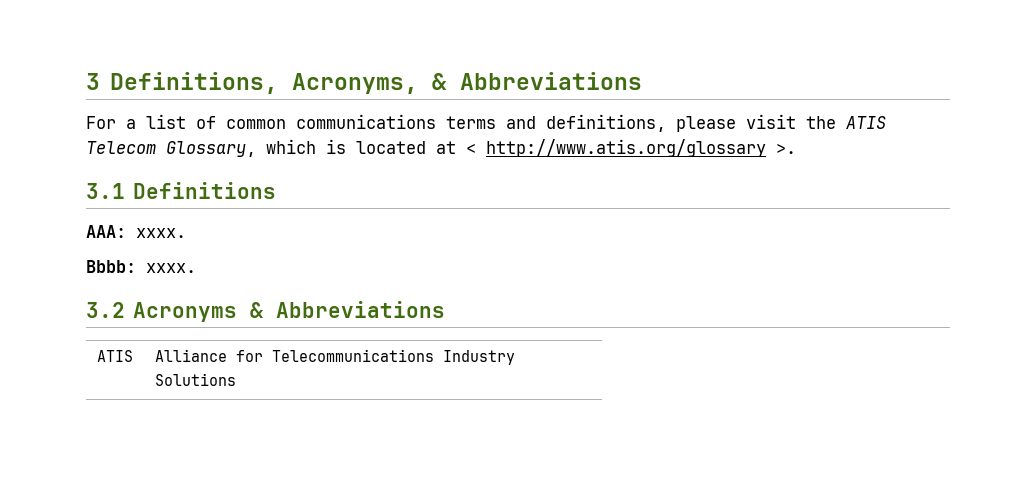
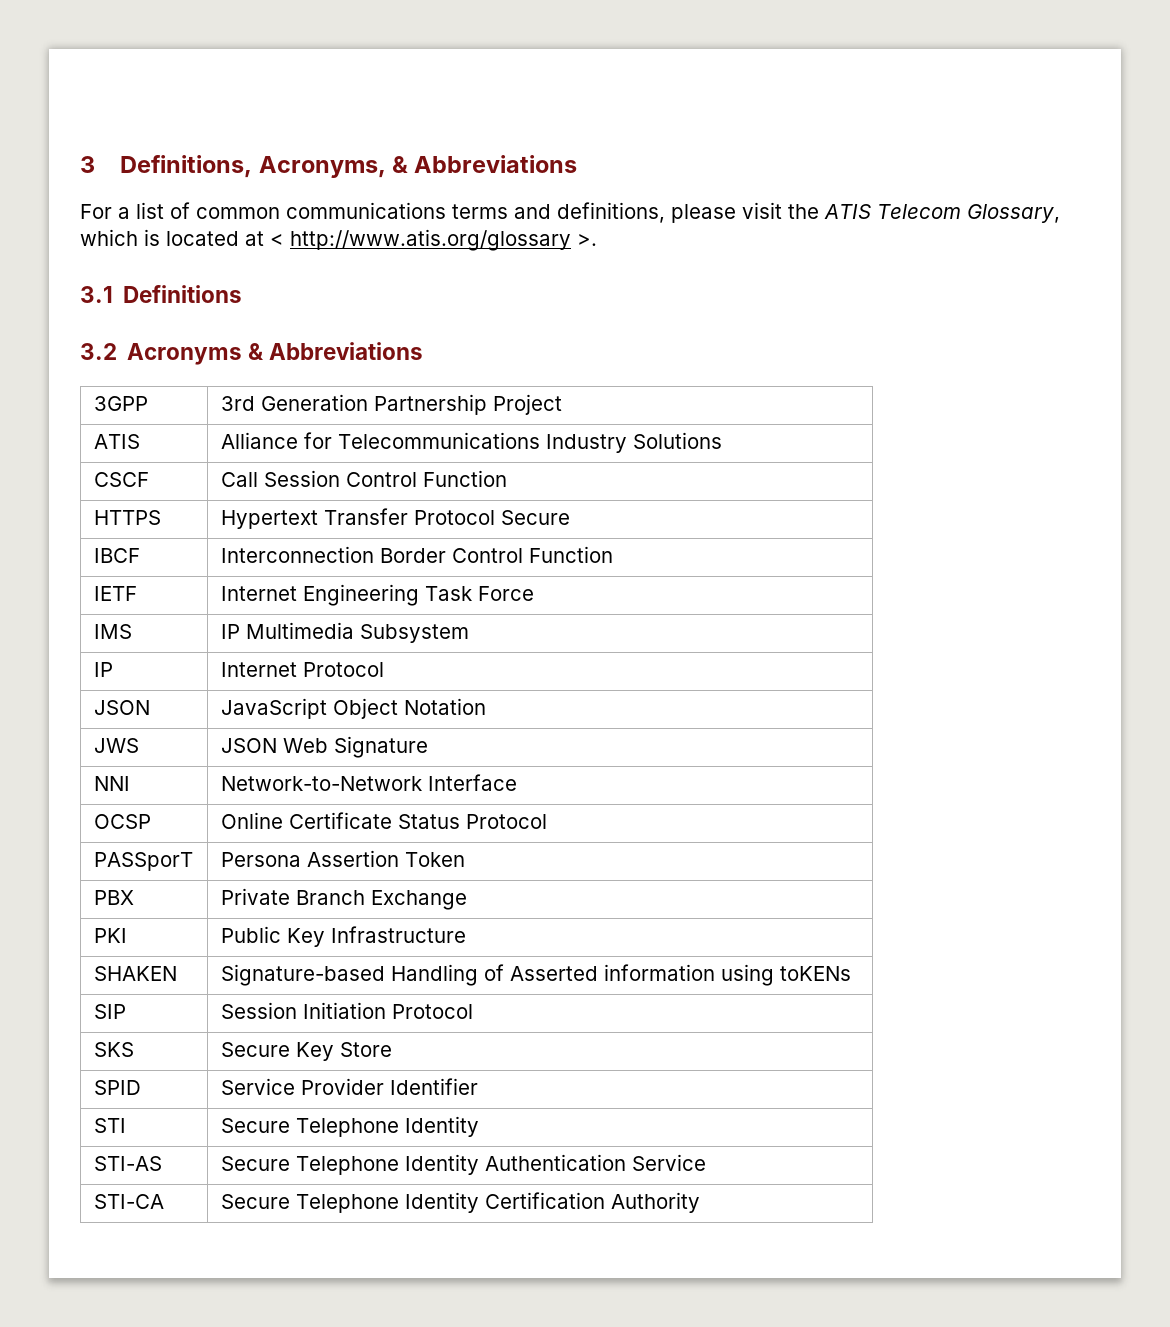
- AAA: xxxx.
- Bbbb: xxxx.
+ 3GPP | 3rd Generation Partnership Project
+ CSCF | Call Session Control Function
+ HTTPS | Hypertext Transfer Protocol Secure
+ IBCF | Interconnection Border Control Function
+ IETF | Internet Engineering Task Force
+ IMS | IP Multimedia Subsystem
+ IP | Internet Protocol
+ JSON | JavaScript Object Notation
+ JWS | JSON Web Signature
+ NNI | Network-to-Network Interface
+ OCSP | Online Certificate Status Protocol
+ PASSporT | Persona Assertion Token
+ PBX | Private Branch Exchange
+ PKI | Public Key Infrastructure
+ SHAKEN | Signature-based Handling of Asserted information using toKENs
+ SIP | Session Initiation Protocol
+ SKS | Secure Key Store
+ SPID | Service Provider Identifier
+ STI | Secure Telephone Identity
+ STI-AS | Secure Telephone Identity Authentication Service
+ STI-CA | Secure Telephone Identity Certification Authority

